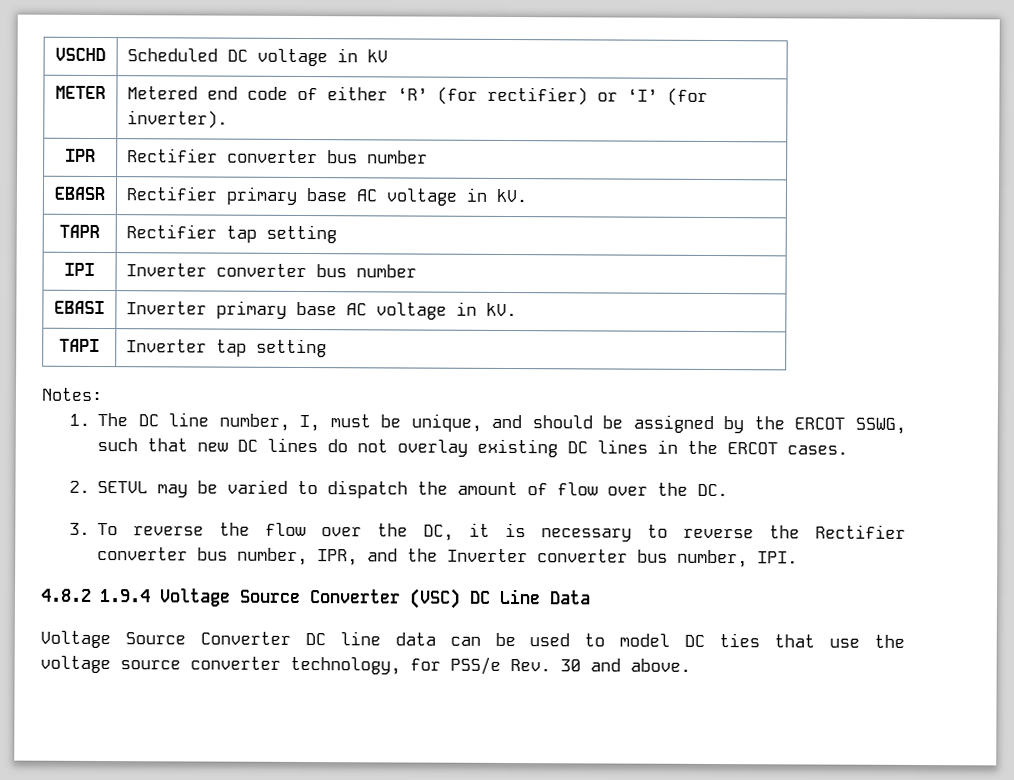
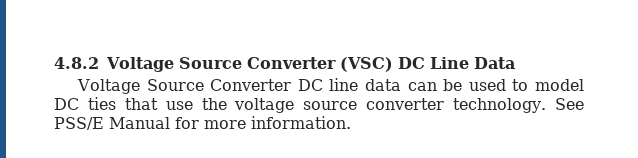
- VSCHD | Scheduled DC voltage in kV
- METER | Metered end code of either ‘R’ (for rectifier) or ‘I’ (for inverter).
- IPR | Rectifier converter bus number
- EBASR | Rectifier primary base AC voltage in kV.
- TAPR | Rectifier tap setting
- IPI | Inverter converter bus number
- EBASI | Inverter primary base AC voltage in kV.
- TAPI | Inverter tap setting
- Notes:
- 1. The DC line number, I, must be unique, and should be assigned by the ERCOT SSWG, such that new DC lines do not overlay existing DC lines in the ERCOT cases.
- 2. SETVL may be varied to dispatch the amount of flow over the DC.
- 3. To reverse the flow over the DC, it is necessary to reverse the Rectifier converter bus number, IPR, and the Inverter converter bus number, IPI.
- 4.8.2 1.9.4 Voltage Source Converter (VSC) DC Line Data
+ 4.8.2 Voltage Source Converter (VSC) DC Line Data
- Voltage Source Converter DC line data can be used to model DC ties that use the voltage source converter technology, for PSS/e Rev. 30 and above.
+ Voltage Source Converter DC line data can be used to model DC ties that use the voltage source converter technology. See PSS/E Manual for more information.

